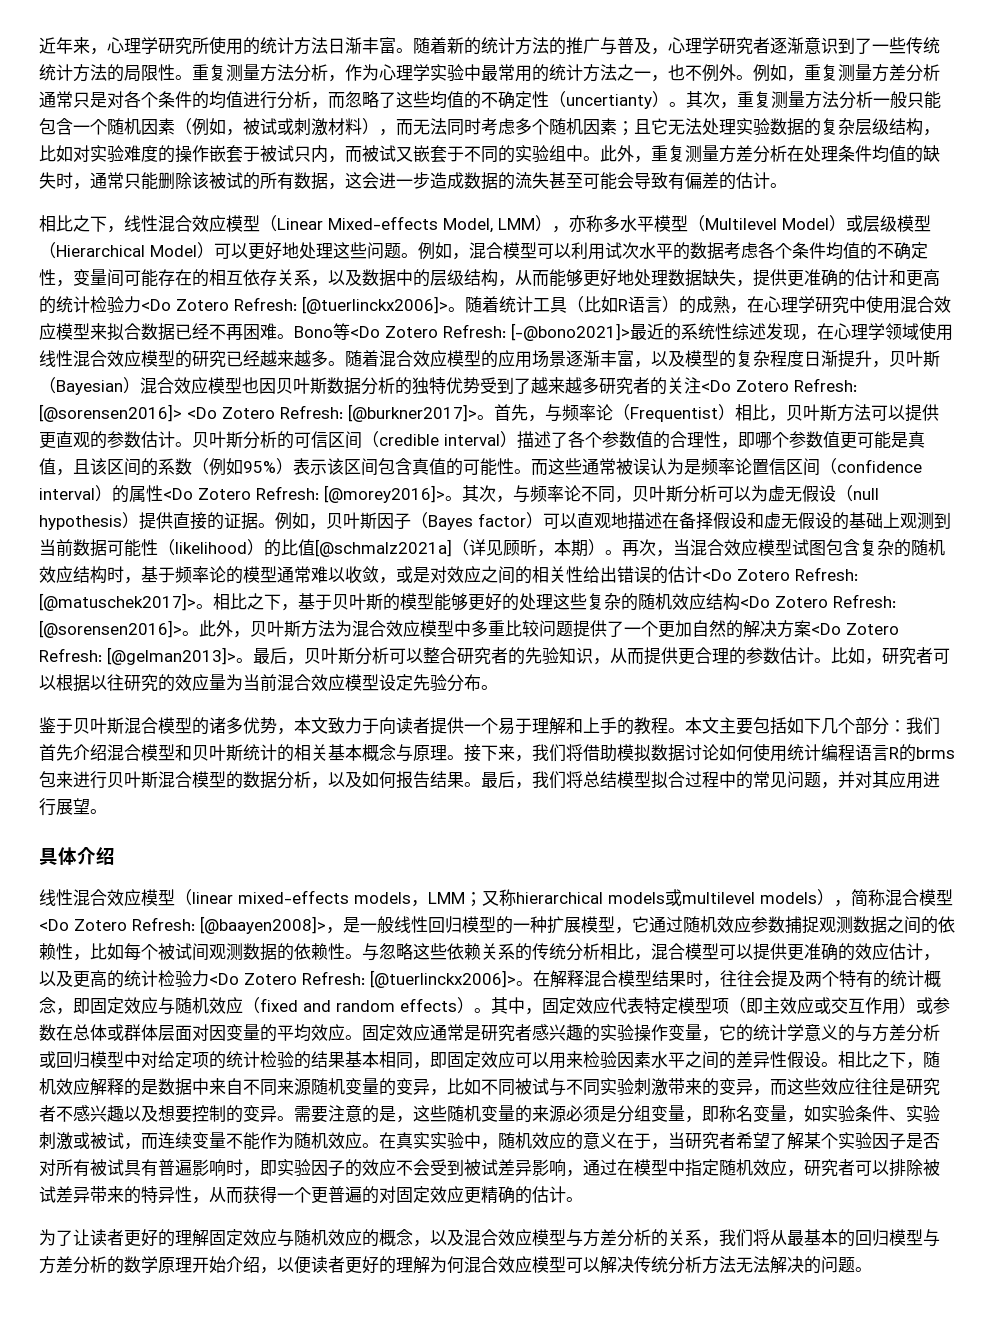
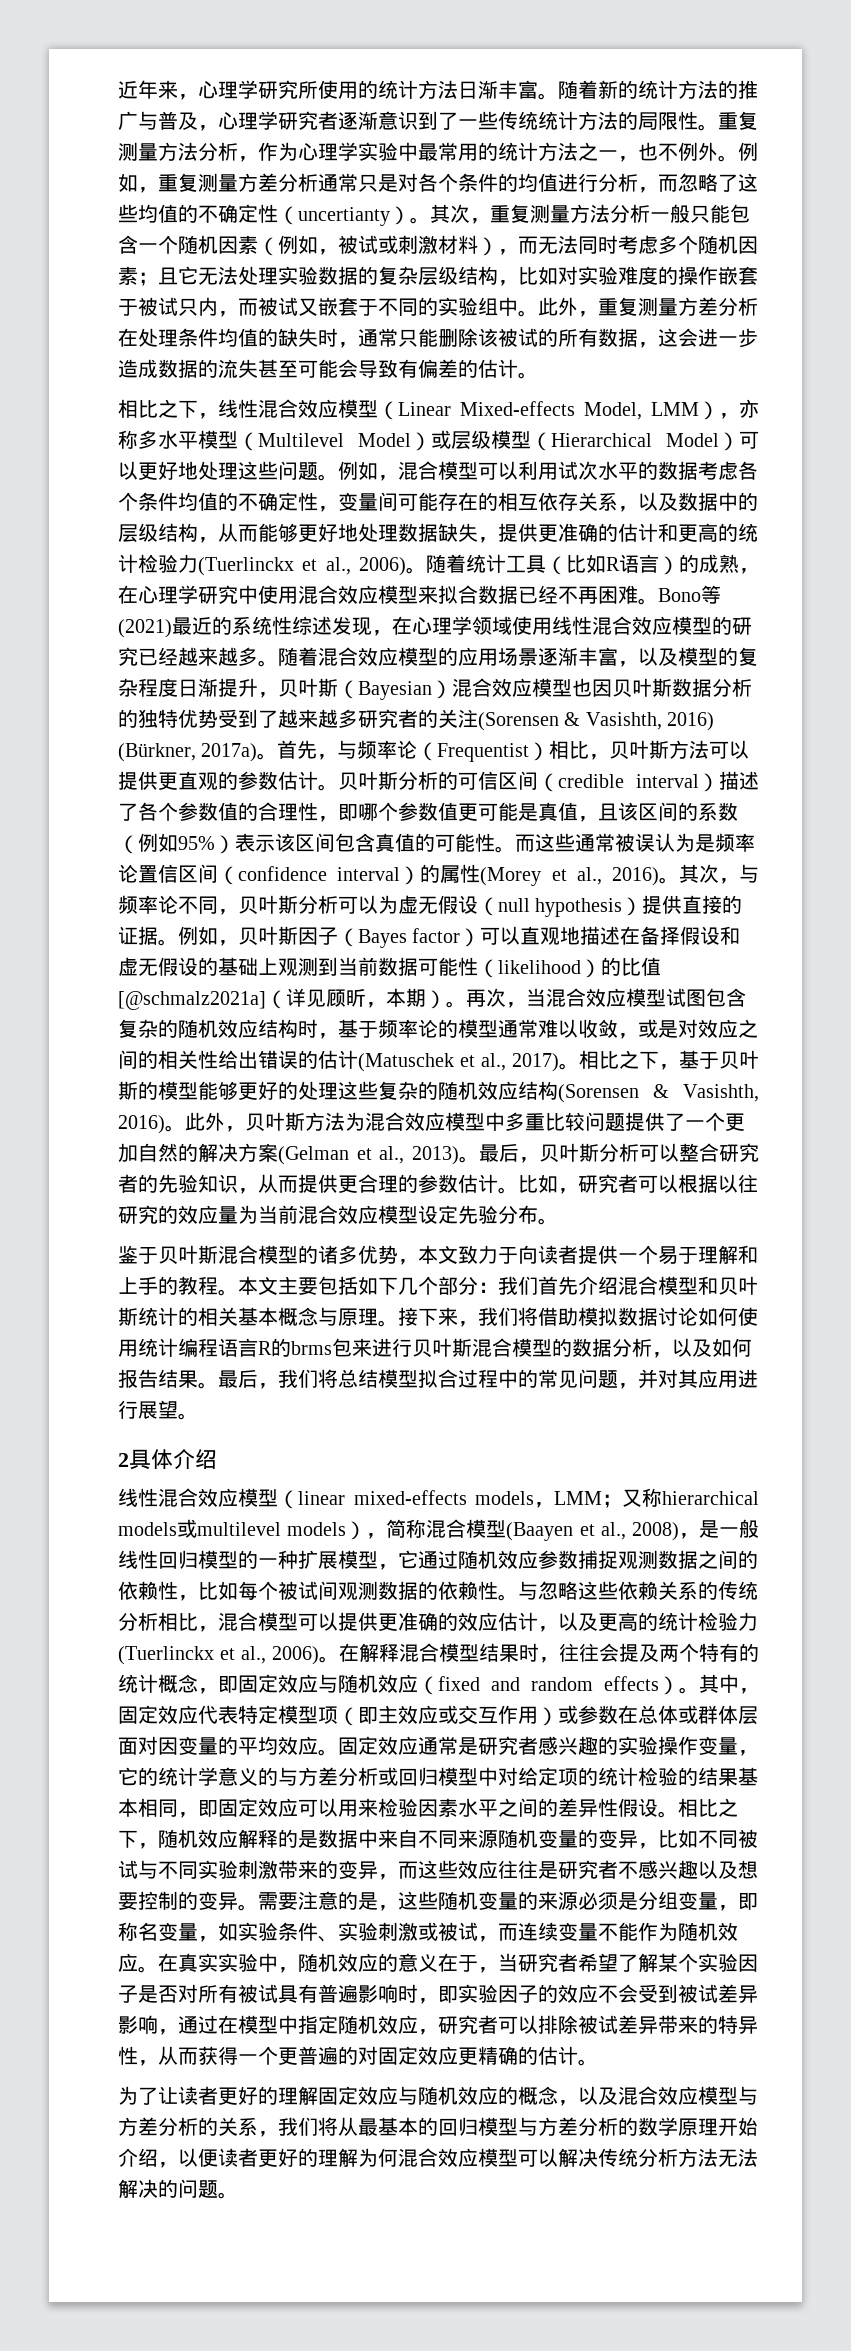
- 例如，混合模型可以利用试次水平的数据考虑各个条件均值的不确定性，变量间可能存在的相互依存关系，以及数据中的层级结构，从而能够更好地处理数据缺失，提供更准确的估计和更高的统计检验力<Do Zotero Refresh: [@tuerlinckx2006]>。
+ 例如，混合模型可以利用试次水平的数据考虑各个条件均值的不确定性，变量间可能存在的相互依存关系，以及数据中的层级结构，从而能够更好地处理数据缺失，提供更准确的估计和更高的统计检验力(Tuerlinckx et al., 2006)。
- Bono等<Do Zotero Refresh: [-@bono2021]>最近的系统性综述发现，在心理学领域使用线性混合效应模型的研究已经越来越多。
+ Bono等(2021)最近的系统性综述发现，在心理学领域使用线性混合效应模型的研究已经越来越多。
- 随着混合效应模型的应用场景逐渐丰富，以及模型的复杂程度日渐提升，贝叶斯（Bayesian）混合效应模型也因贝叶斯数据分析的独特优势受到了越来越多研究者的关注<Do Zotero Refresh: [@sorensen2016]> <Do Zotero Refresh: [@burkner2017]>。
+ 随着混合效应模型的应用场景逐渐丰富，以及模型的复杂程度日渐提升，贝叶斯（Bayesian）混合效应模型也因贝叶斯数据分析的独特优势受到了越来越多研究者的关注(Sorensen & Vasishth, 2016) (Bürkner, 2017a)。
- 而这些通常被误认为是频率论置信区间（confidence interval）的属性<Do Zotero Refresh: [@morey2016]>。
+ 而这些通常被误认为是频率论置信区间（confidence interval）的属性(Morey et al., 2016)。
- 再次，当混合效应模型试图包含复杂的随机效应结构时，基于频率论的模型通常难以收敛，或是对效应之间的相关性给出错误的估计<Do Zotero Refresh: [@matuschek2017]>。
+ 再次，当混合效应模型试图包含复杂的随机效应结构时，基于频率论的模型通常难以收敛，或是对效应之间的相关性给出错误的估计(Matuschek et al., 2017)。
- 相比之下，基于贝叶斯的模型能够更好的处理这些复杂的随机效应结构<Do Zotero Refresh: [@sorensen2016]>。
+ 相比之下，基于贝叶斯的模型能够更好的处理这些复杂的随机效应结构(Sorensen & Vasishth, 2016)。
- 此外，贝叶斯方法为混合效应模型中多重比较问题提供了一个更加自然的解决方案<Do Zotero Refresh: [@gelman2013]>。
+ 此外，贝叶斯方法为混合效应模型中多重比较问题提供了一个更加自然的解决方案(Gelman et al., 2013)。
- 具体介绍
+ 2具体介绍
- 线性混合效应模型（linear mixed-effects models，LMM；又称hierarchical models或multilevel models），简称混合模型<Do Zotero Refresh: [@baayen2008]>，是一般线性回归模型的一种扩展模型，它通过随机效应参数捕捉观测数据之间的依赖性，比如每个被试间观测数据的依赖性。
+ 线性混合效应模型（linear mixed-effects models，LMM；又称hierarchical models或multilevel models），简称混合模型(Baayen et al., 2008)，是一般线性回归模型的一种扩展模型，它通过随机效应参数捕捉观测数据之间的依赖性，比如每个被试间观测数据的依赖性。
- 与忽略这些依赖关系的传统分析相比，混合模型可以提供更准确的效应估计，以及更高的统计检验力<Do Zotero Refresh: [@tuerlinckx2006]>。
+ 与忽略这些依赖关系的传统分析相比，混合模型可以提供更准确的效应估计，以及更高的统计检验力(Tuerlinckx et al., 2006)。

